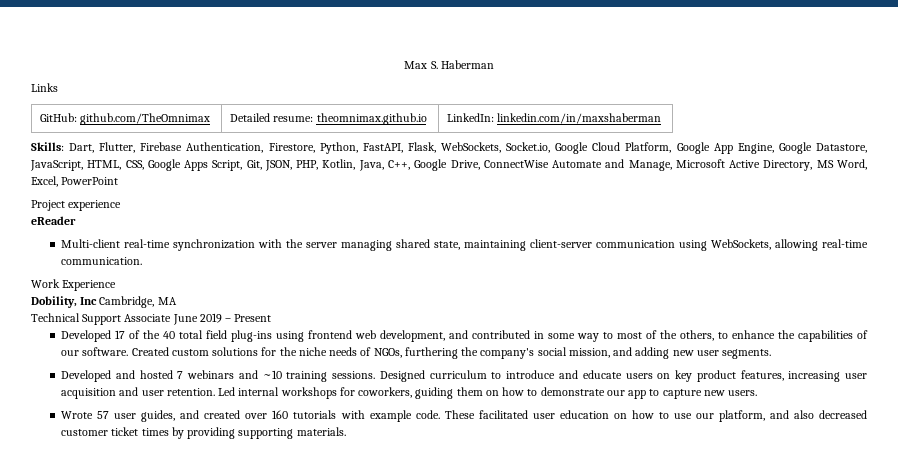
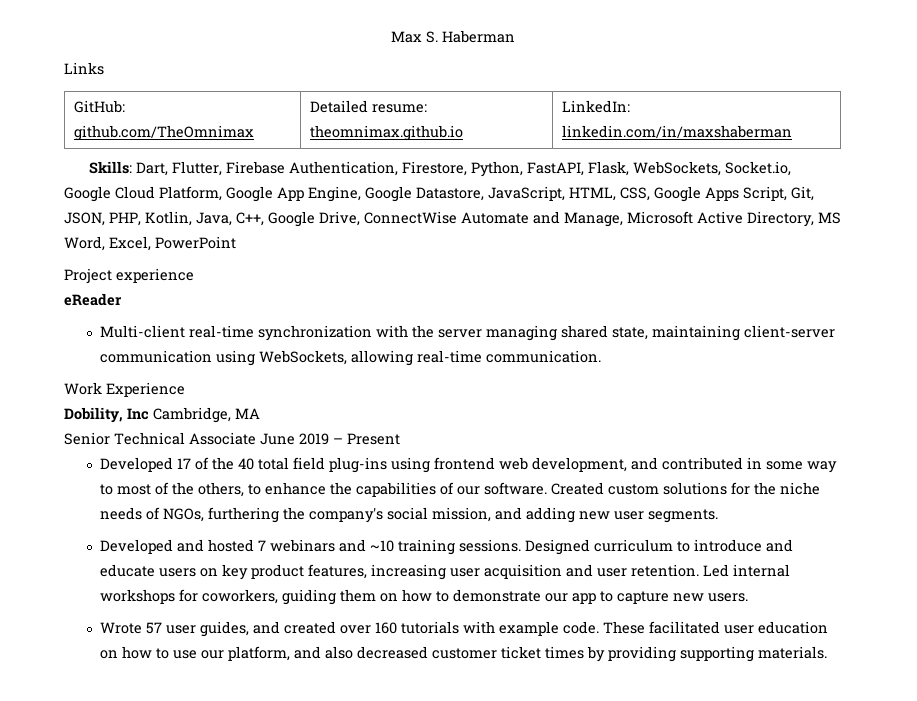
- Technical Support Associate June 2019 – Present
+ Senior Technical Associate June 2019 – Present

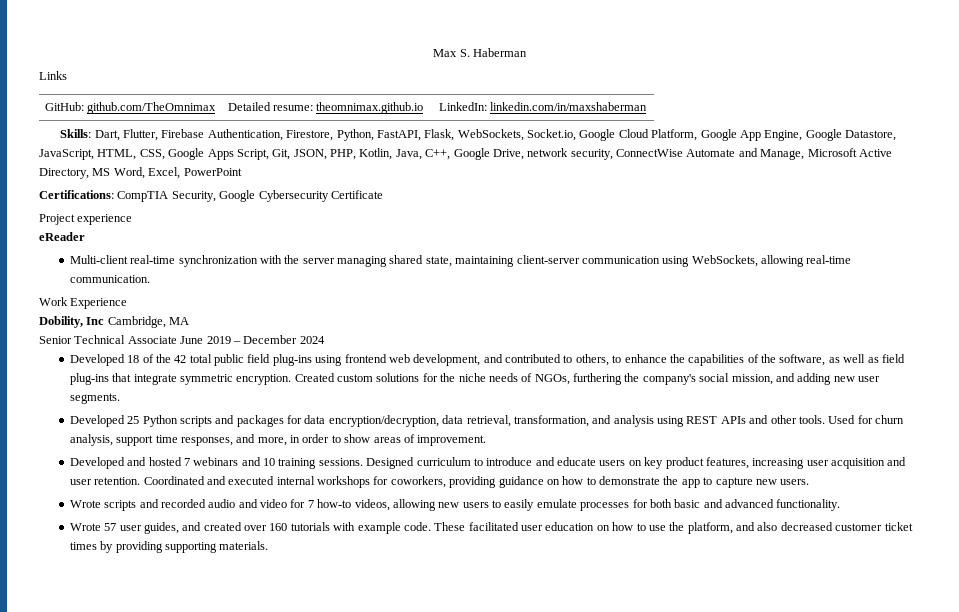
- Skills: Dart, Flutter, Firebase Authentication, Firestore, Python, FastAPI, Flask, WebSockets, Socket.io, Google Cloud Platform, Google App Engine, Google Datastore, JavaScript, HTML, CSS, Google Apps Script, Git, JSON, PHP, Kotlin, Java, C++, Google Drive, ConnectWise Automate and Manage, Microsoft Active Directory, MS Word, Excel, PowerPoint
+ Skills: Dart, Flutter, Firebase Authentication, Firestore, Python, FastAPI, Flask, WebSockets, Socket.io, Google Cloud Platform, Google App Engine, Google Datastore, JavaScript, HTML, CSS, Google Apps Script, Git, JSON, PHP, Kotlin, Java, C++, Google Drive, network security, ConnectWise Automate and Manage, Microsoft Active Directory, MS Word, Excel, PowerPoint
+ Certifications: CompTIA Security, Google Cybersecurity Certificate
- Senior Technical Associate June 2019 – Present
- Developed 17 of the 40 total field plug-ins using frontend web development, and contributed in some way to most of the others, to enhance the capabilities of our software.
+ Senior Technical Associate June 2019 – December 2024
+ Developed 18 of the 42 total public field plug-ins using frontend web development, and contributed to others, to enhance the capabilities of the software, as well as field plug-ins that integrate symmetric encryption.
+ Developed 25 Python scripts and packages for data encryption/decryption, data retrieval, transformation, and analysis using REST APIs and other tools. Used for churn analysis, support time responses, and more, in order to show areas of improvement.
- Developed and hosted 7 webinars and ~10 training sessions.
+ Developed and hosted 7 webinars and 10 training sessions.
- Led internal workshops for coworkers, guiding them on how to demonstrate our app to capture new users.
+ Coordinated and executed internal workshops for coworkers, providing guidance on how to demonstrate the app to capture new users.
+ Wrote scripts and recorded audio and video for 7 how-to videos, allowing new users to easily emulate processes for both basic and advanced functionality.
- These facilitated user education on how to use our platform, and also decreased customer ticket times by providing supporting materials.
+ These facilitated user education on how to use the platform, and also decreased customer ticket times by providing supporting materials.

